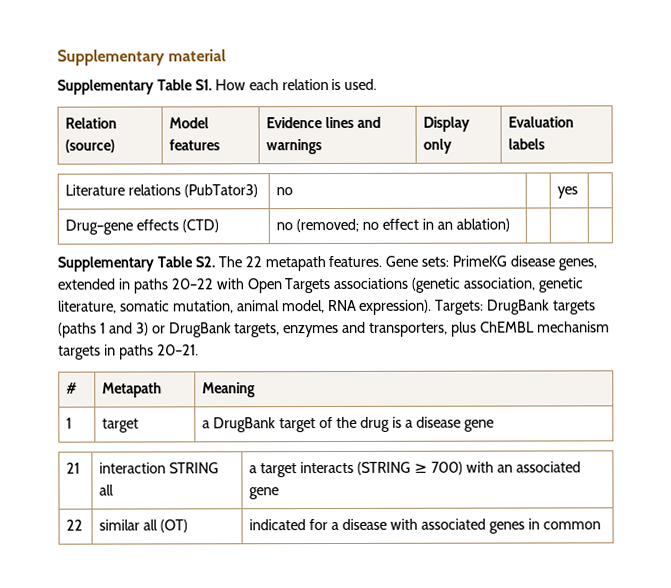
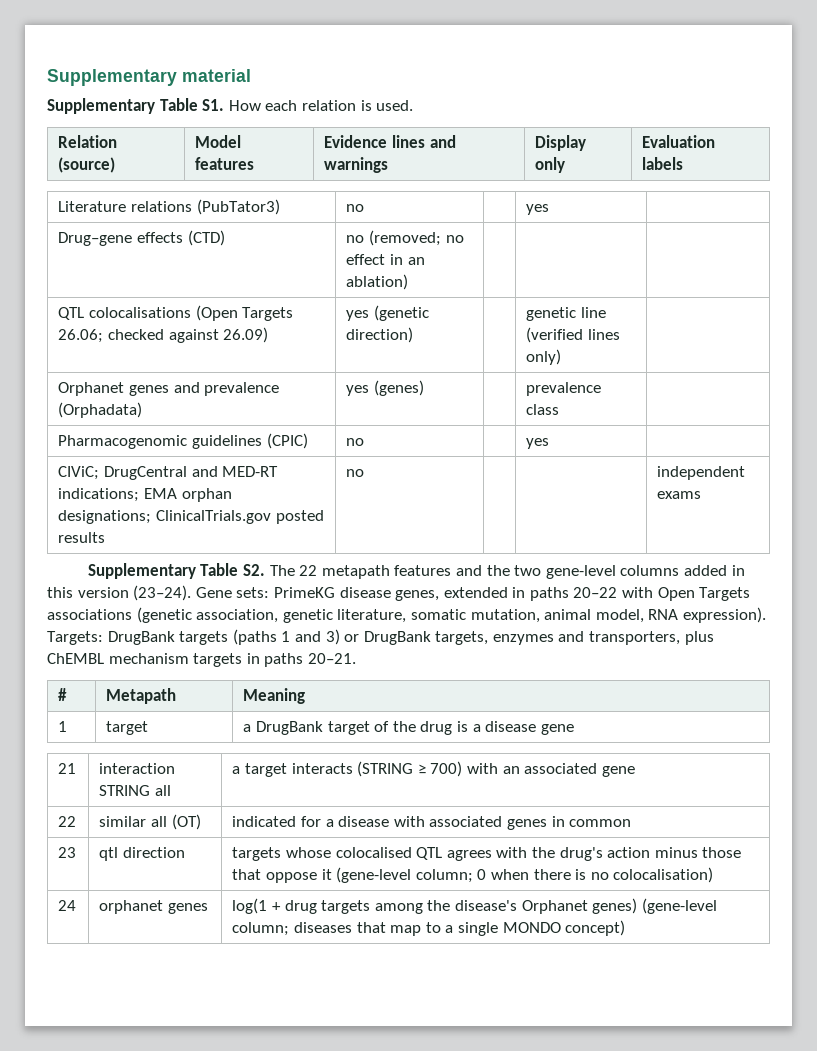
+ QTL colocalisations (Open Targets 26.06; checked against 26.09) | yes (genetic direction) | | genetic line (verified lines only) |
+ Orphanet genes and prevalence (Orphadata) | yes (genes) | | prevalence class |
+ Pharmacogenomic guidelines (CPIC) | no | | yes |
+ CIViC; DrugCentral and MED-RT indications; EMA orphan designations; ClinicalTrials.gov posted results | no | | | independent exams
- Supplementary Table S2. The 22 metapath features.
+ Supplementary Table S2. The 22 metapath features and the two gene-level columns added in this version (23–24).
+ 23 | qtl direction | targets whose colocalised QTL agrees with the drug's action minus those that oppose it (gene-level column; 0 when there is no colocalisation)
+ 24 | orphanet genes | log(1 + drug targets among the disease's Orphanet genes) (gene-level column; diseases that map to a single MONDO concept)

